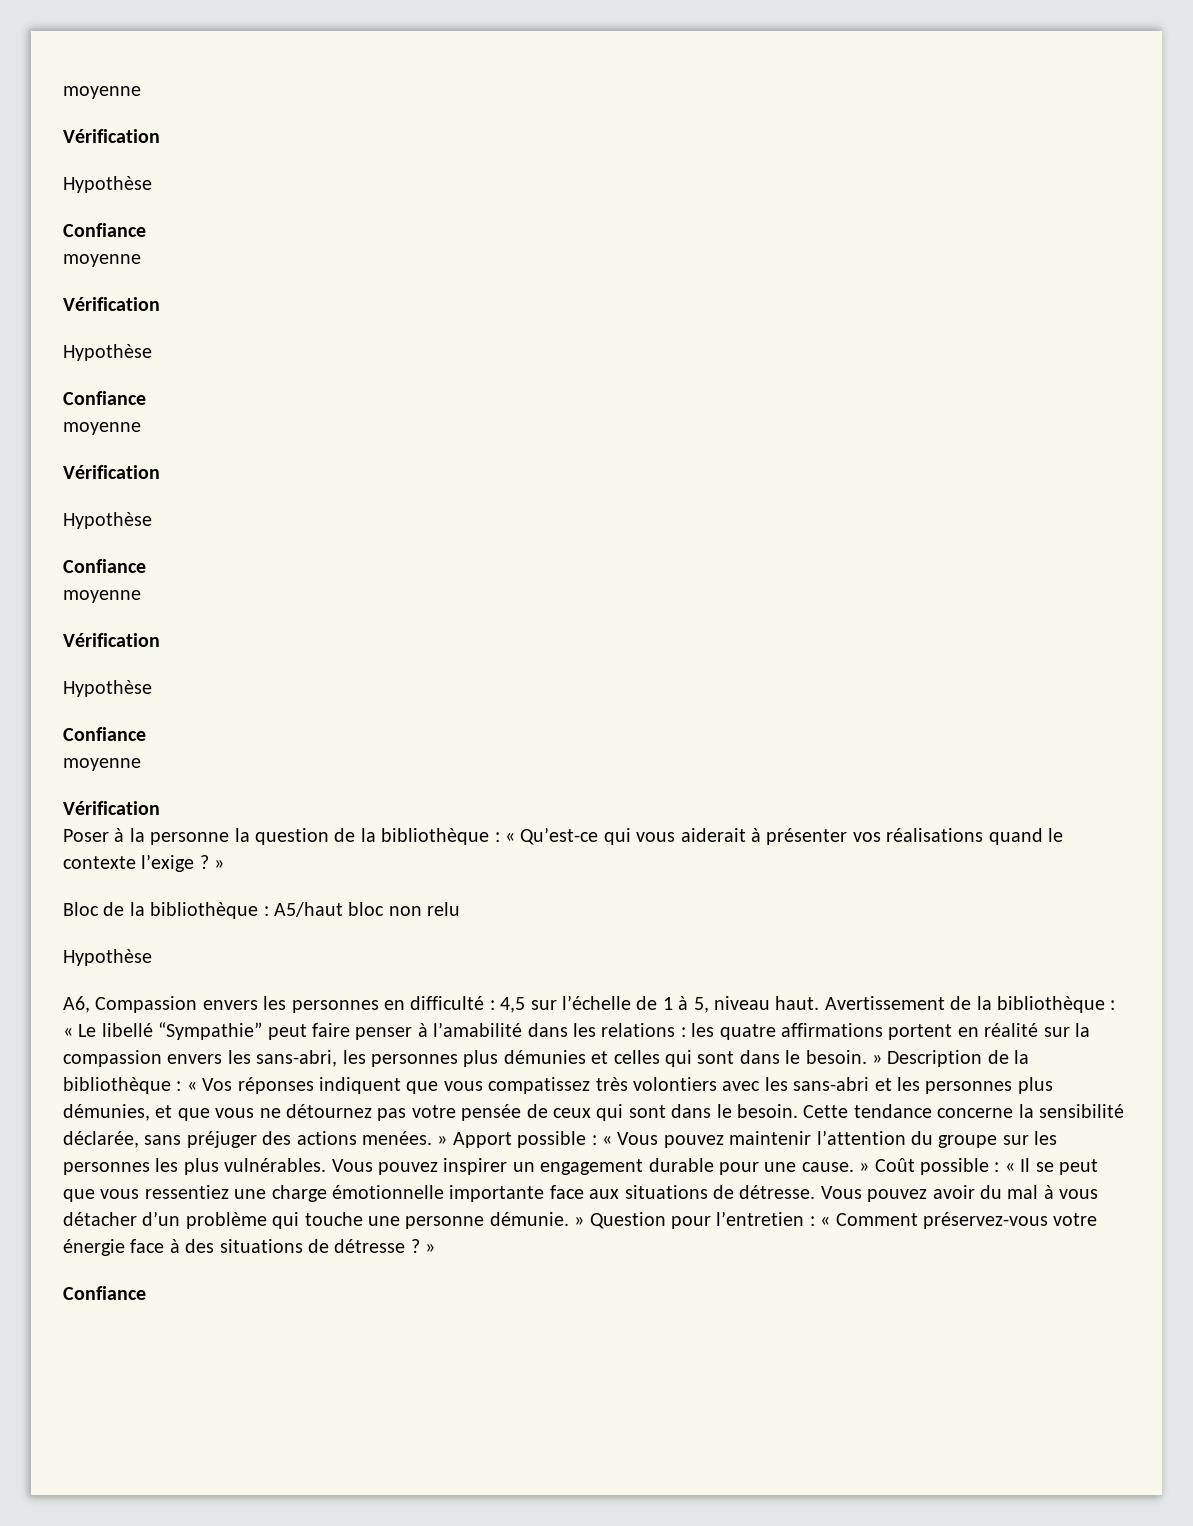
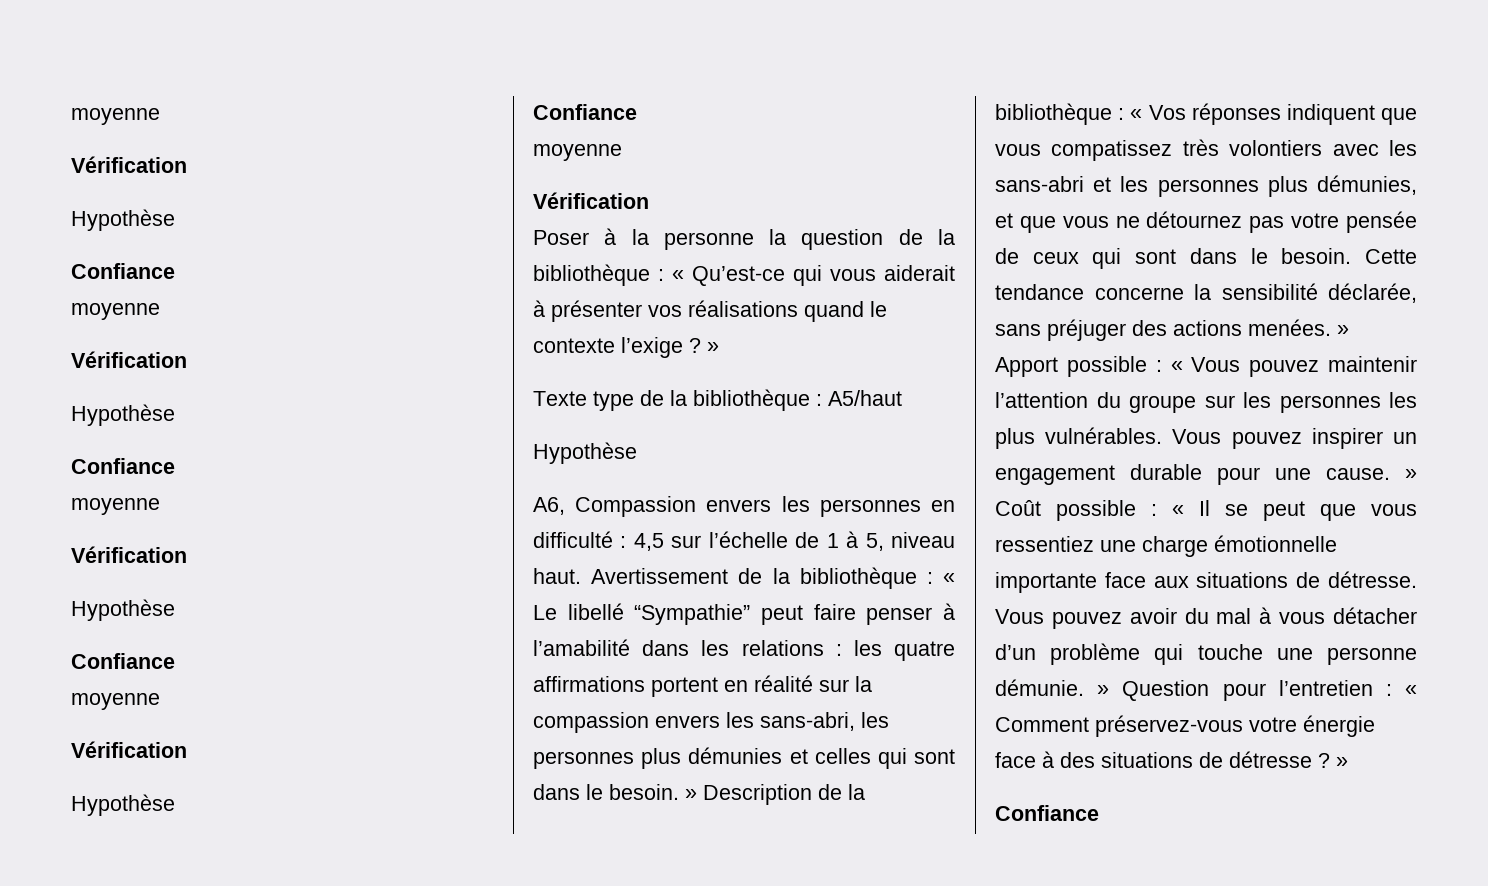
- Bloc de la bibliothèque : A5/haut bloc non relu
+ Texte type de la bibliothèque : A5/haut

